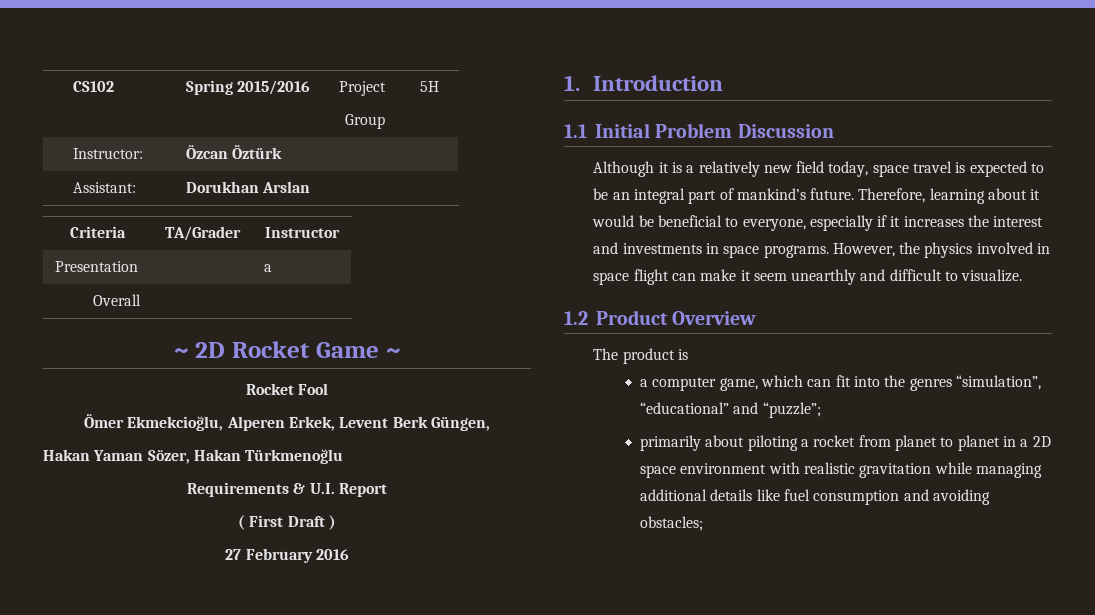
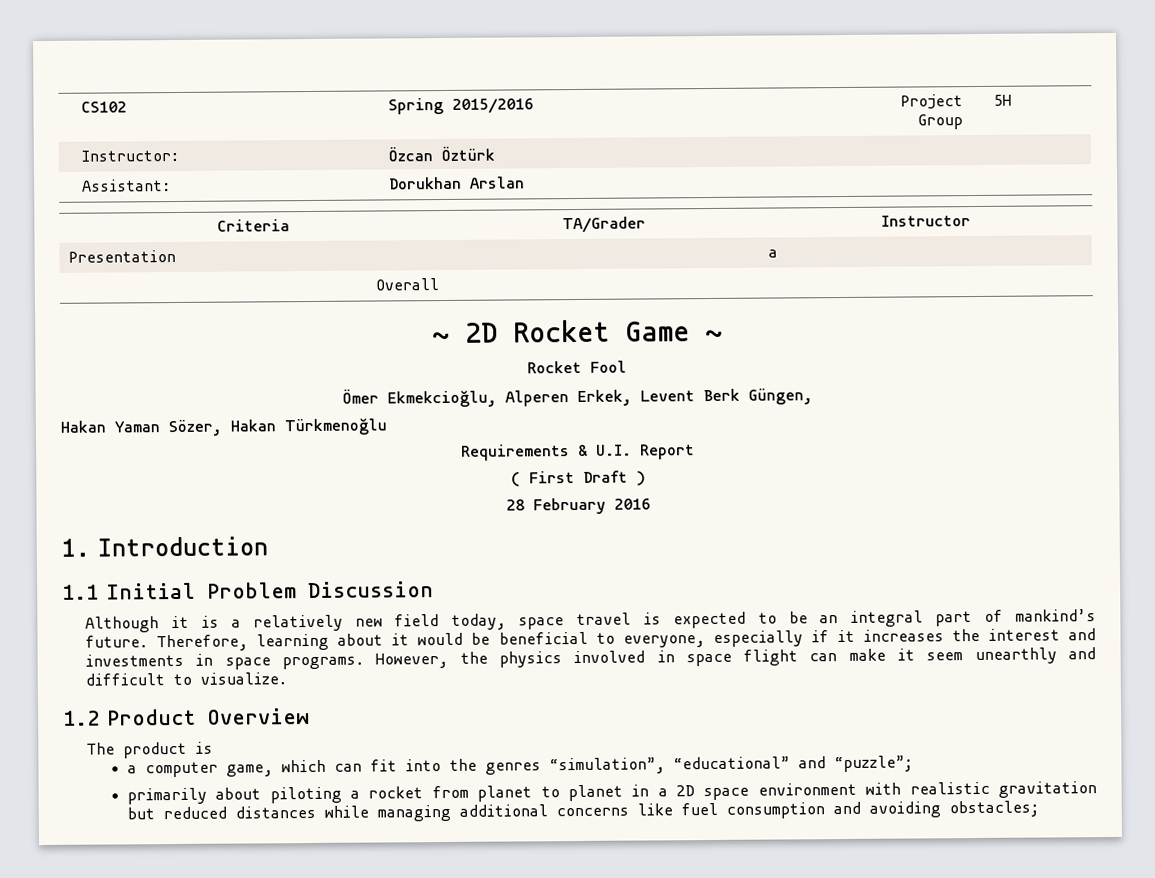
- 27 February 2016
+ 28 February 2016
- primarily about piloting a rocket from planet to planet in a 2D space environment with realistic gravitation while managing additional details like fuel consumption and avoiding obstacles;
+ primarily about piloting a rocket from planet to planet in a 2D space environment with realistic gravitation but reduced distances while managing additional concerns like fuel consumption and avoiding obstacles;

